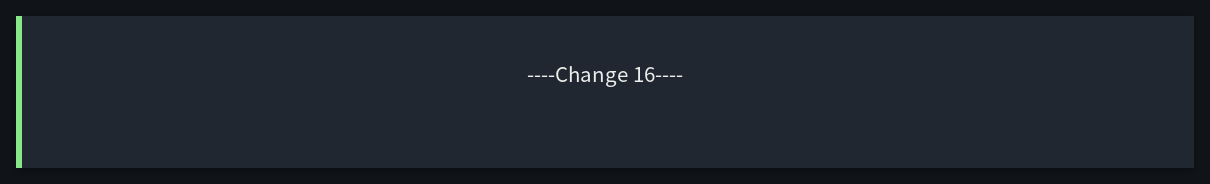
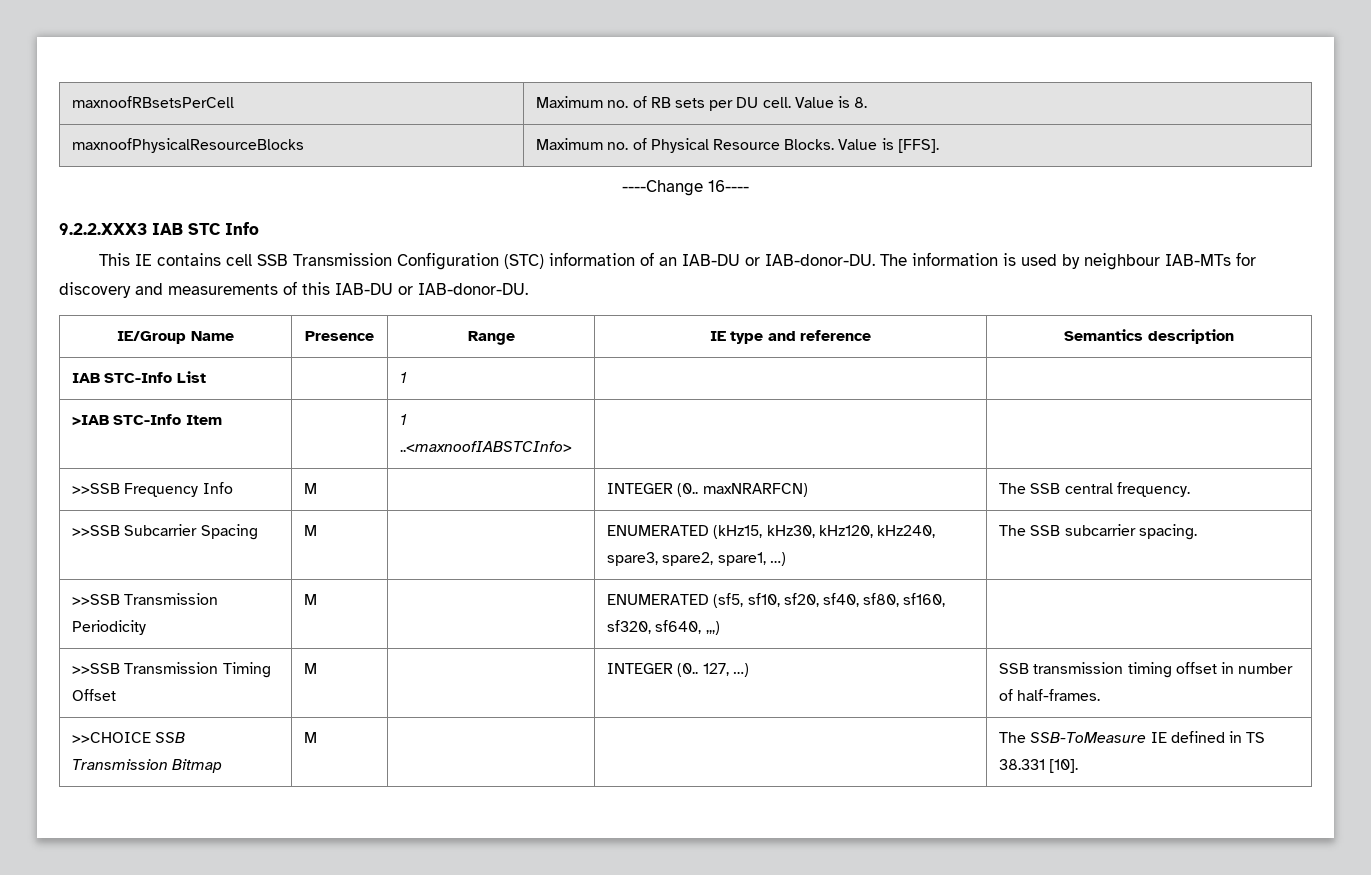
+ maxnoofRBsetsPerCell | Maximum no. of RB sets per DU cell. Value is 8.
+ maxnoofPhysicalResourceBlocks | Maximum no. of Physical Resource Blocks. Value is [FFS].
  ----Change 16----
+ 9.2.2.XXX3 IAB STC Info
+ This IE contains cell SSB Transmission Configuration (STC) information of an IAB-DU or IAB-donor-DU. The information is used by neighbour IAB-MTs for discovery and measurements of this IAB-DU or IAB-donor-DU.
+ IE/Group Name | Presence | Range | IE type and reference | Semantics description
+ IAB STC-Info List | | 1 | |
+ >IAB STC-Info Item | | 1 ..<maxnoofIABSTCInfo> | |
+ >>SSB Frequency Info | M | | INTEGER (0.. maxNRARFCN) | The SSB central frequency.
+ >>SSB Subcarrier Spacing | M | | ENUMERATED (kHz15, kHz30, kHz120, kHz240, spare3, spare2, spare1, …) | The SSB subcarrier spacing.
+ >>SSB Transmission Periodicity | M | | ENUMERATED (sf5, sf10, sf20, sf40, sf80, sf160, sf320, sf640, ,,,) |
+ >>SSB Transmission Timing Offset | M | | INTEGER (0.. 127, …) | SSB transmission timing offset in number of half-frames.
+ >>CHOICE SSB Transmission Bitmap | M | | | The SSB-ToMeasure IE defined in TS 38.331 [10].

